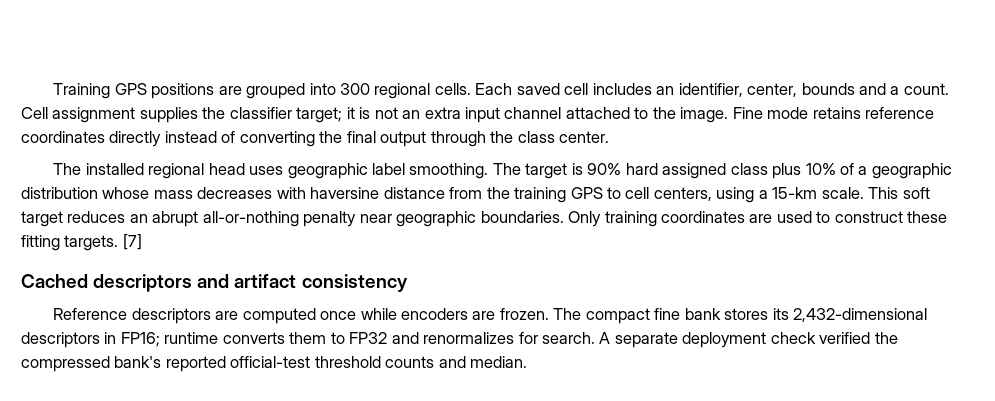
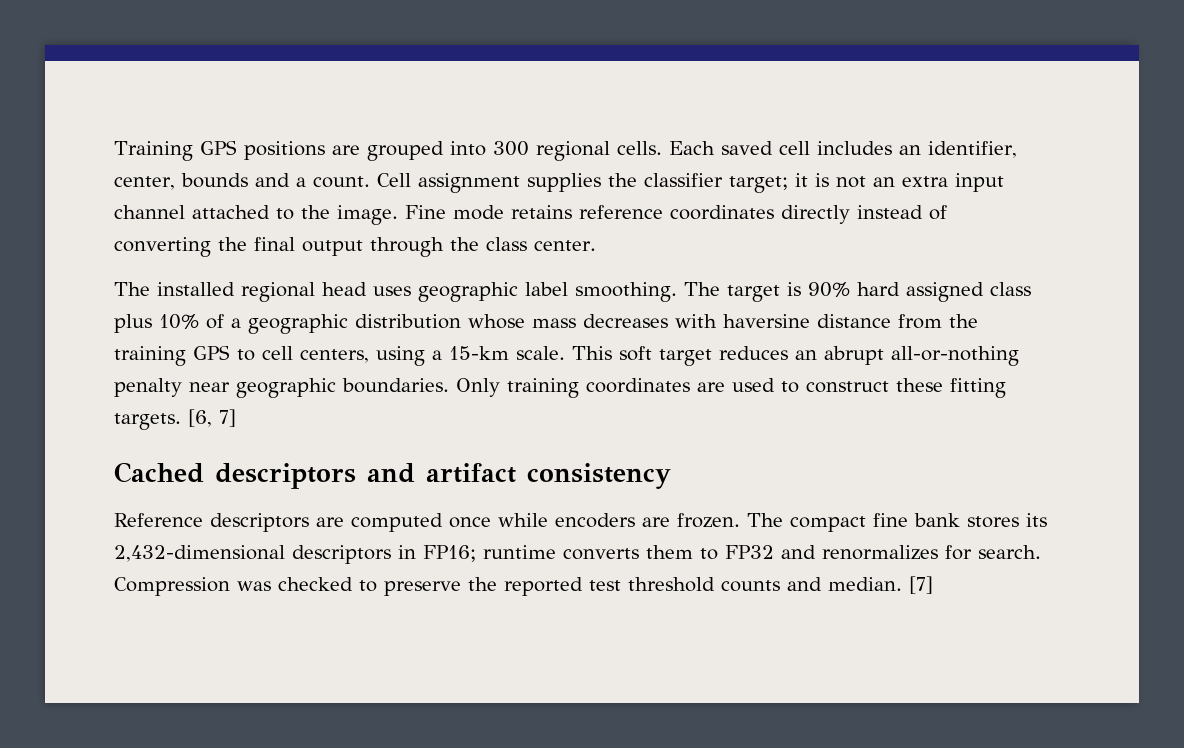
- [7]
+ [6, 7]
- A separate deployment check verified the compressed bank's reported official-test threshold counts and median.
+ Compression was checked to preserve the reported test threshold counts and median.
+ [7]

